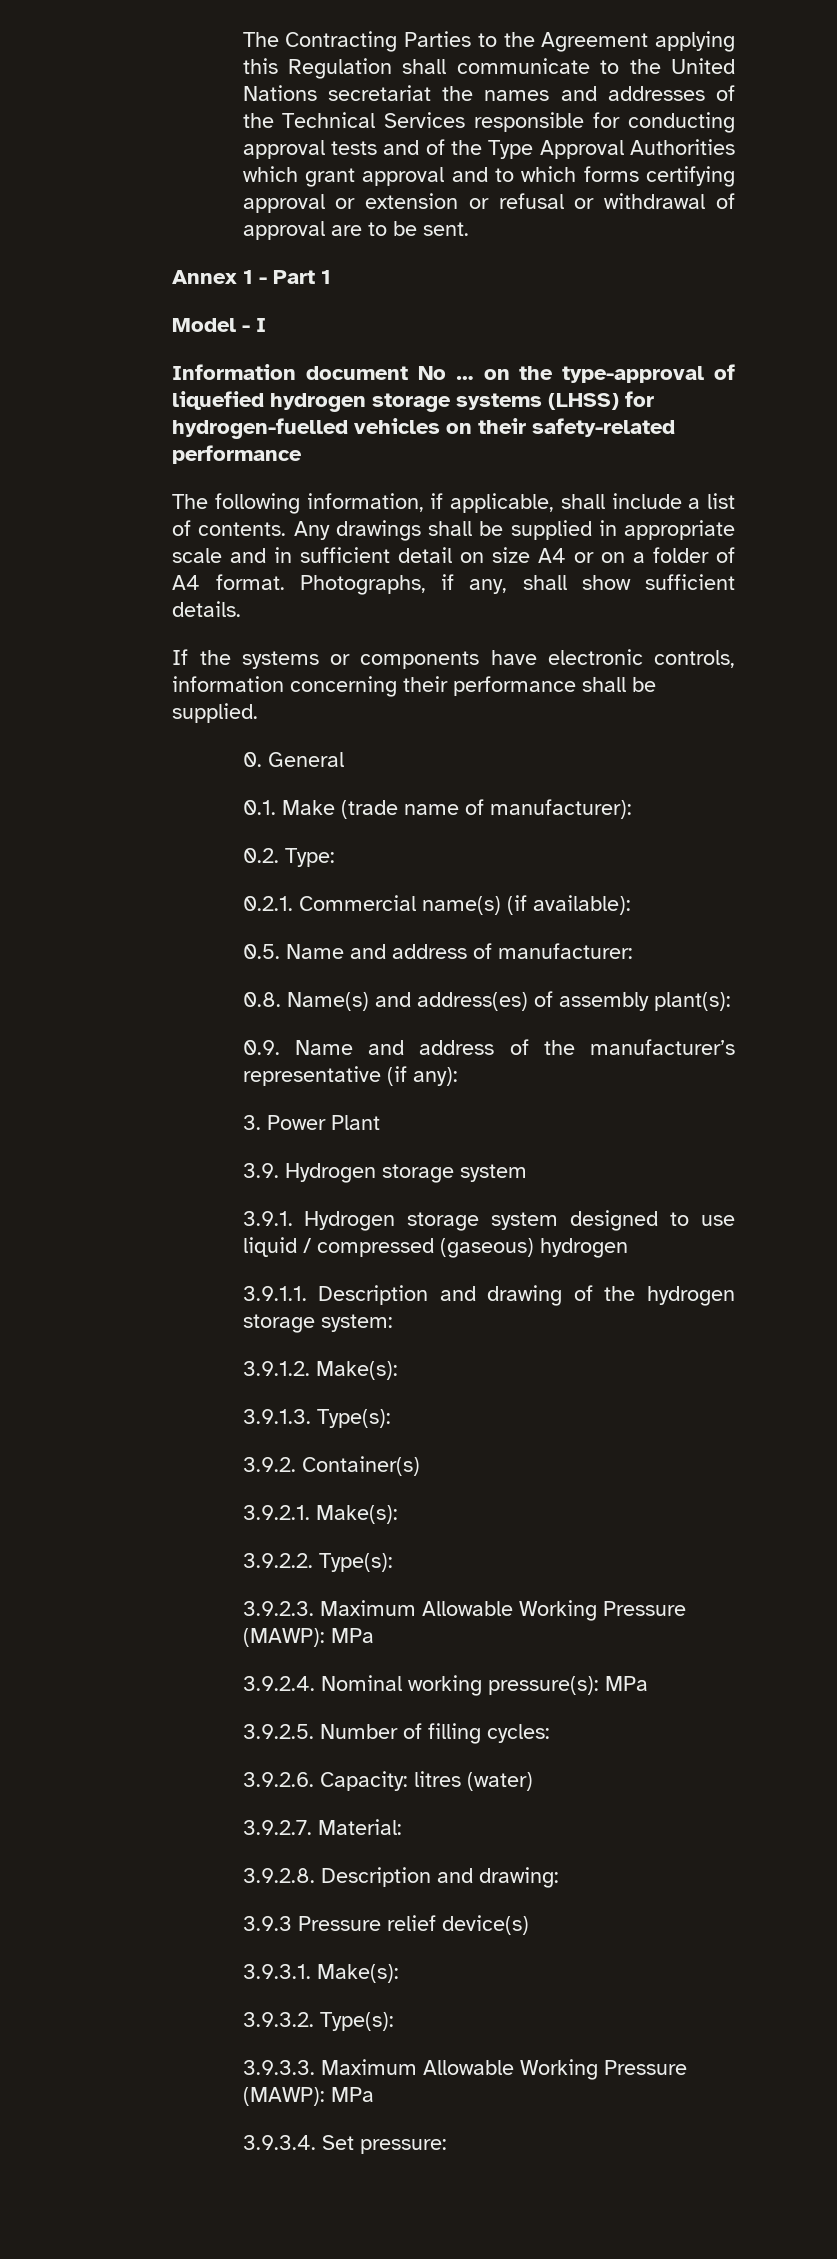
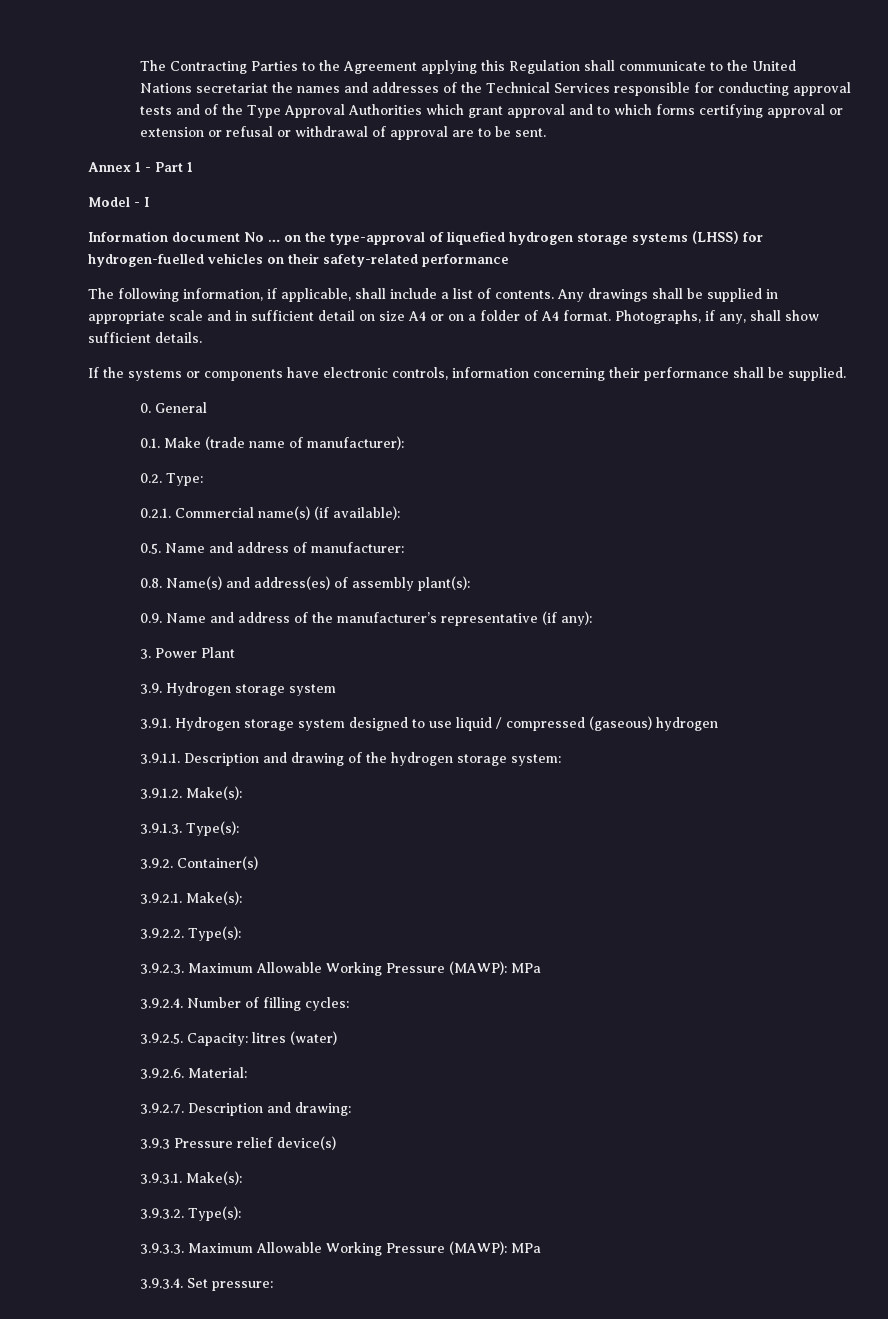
- 3.9.2.4. Nominal working pressure(s): MPa
- 3.9.2.5. Number of filling cycles:
+ 3.9.2.4. Number of filling cycles:
- 3.9.2.6. Capacity: litres (water)
+ 3.9.2.5. Capacity: litres (water)
- 3.9.2.7. Material:
+ 3.9.2.6. Material:
- 3.9.2.8. Description and drawing:
+ 3.9.2.7. Description and drawing:

